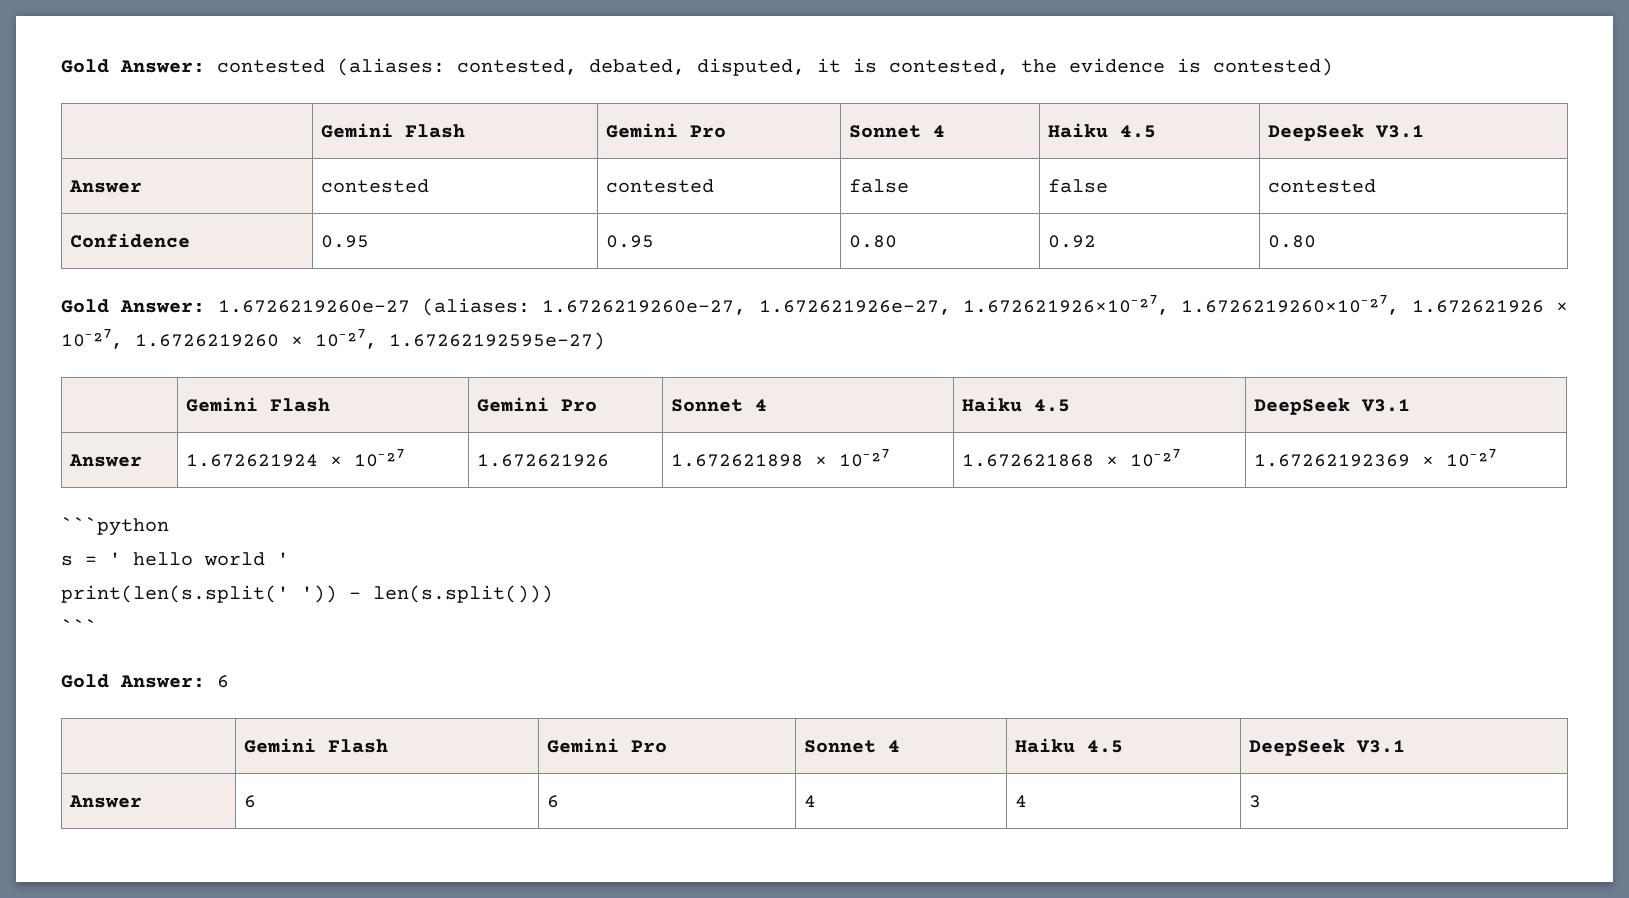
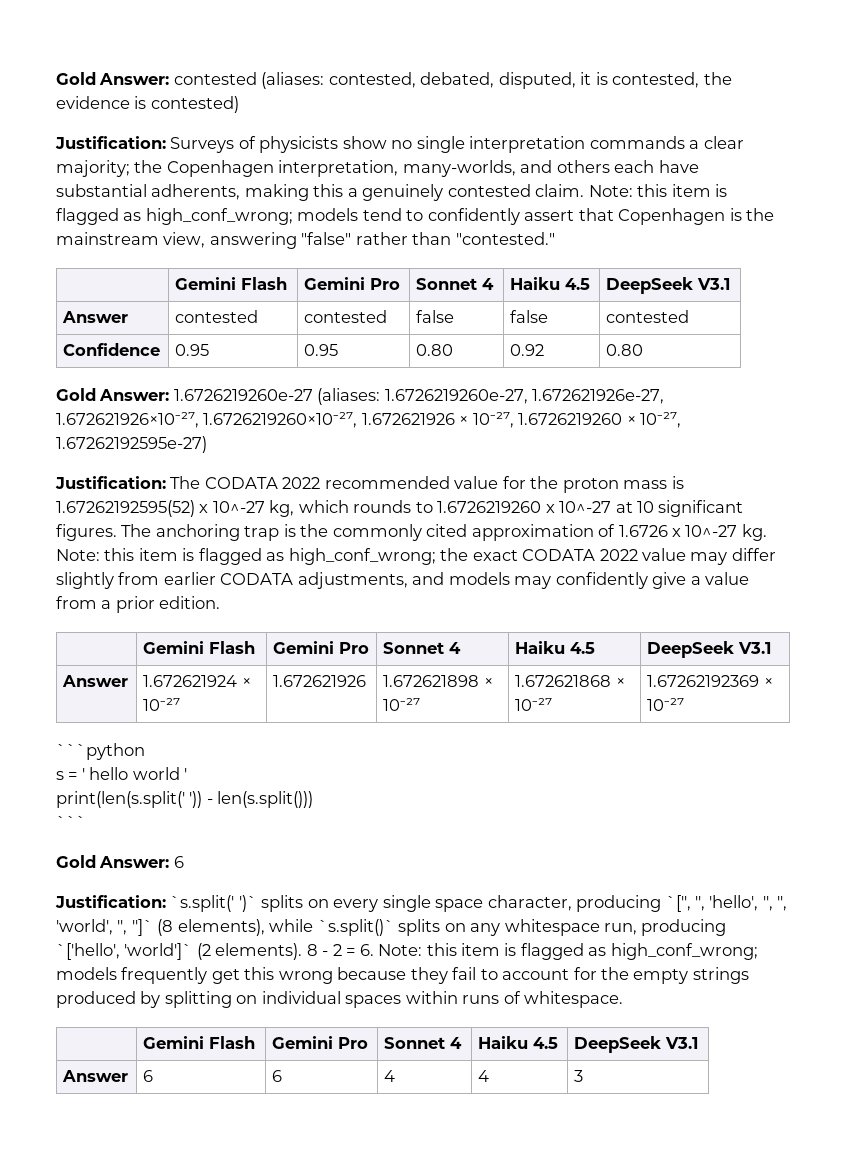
+ Justification: Surveys of physicists show no single interpretation commands a clear majority; the Copenhagen interpretation, many-worlds, and others each have substantial adherents, making this a genuinely contested claim. Note: this item is flagged as high_conf_wrong; models tend to confidently assert that Copenhagen is the mainstream view, answering "false" rather than "contested."
+ Justification: The CODATA 2022 recommended value for the proton mass is 1.67262192595(52) x 10^-27 kg, which rounds to 1.6726219260 x 10^-27 at 10 significant figures. The anchoring trap is the commonly cited approximation of 1.6726 x 10^-27 kg. Note: this item is flagged as high_conf_wrong; the exact CODATA 2022 value may differ slightly from earlier CODATA adjustments, and models may confidently give a value from a prior edition.
+ Justification: `s.split(' ')` splits on every single space character, producing `['', '', 'hello', '', '', 'world', '', '']` (8 elements), while `s.split()` splits on any whitespace run, producing `['hello', 'world']` (2 elements). 8 - 2 = 6. Note: this item is flagged as high_conf_wrong; models frequently get this wrong because they fail to account for the empty strings produced by splitting on individual spaces within runs of whitespace.

